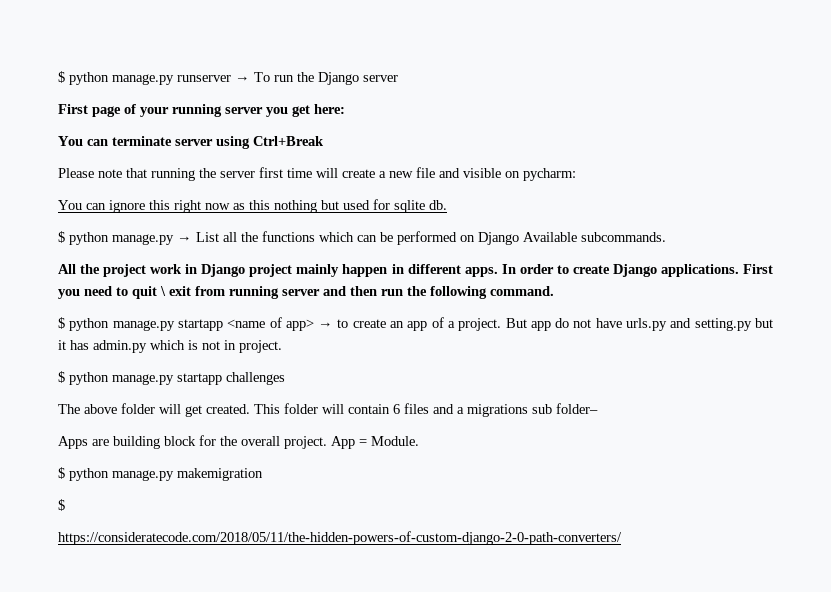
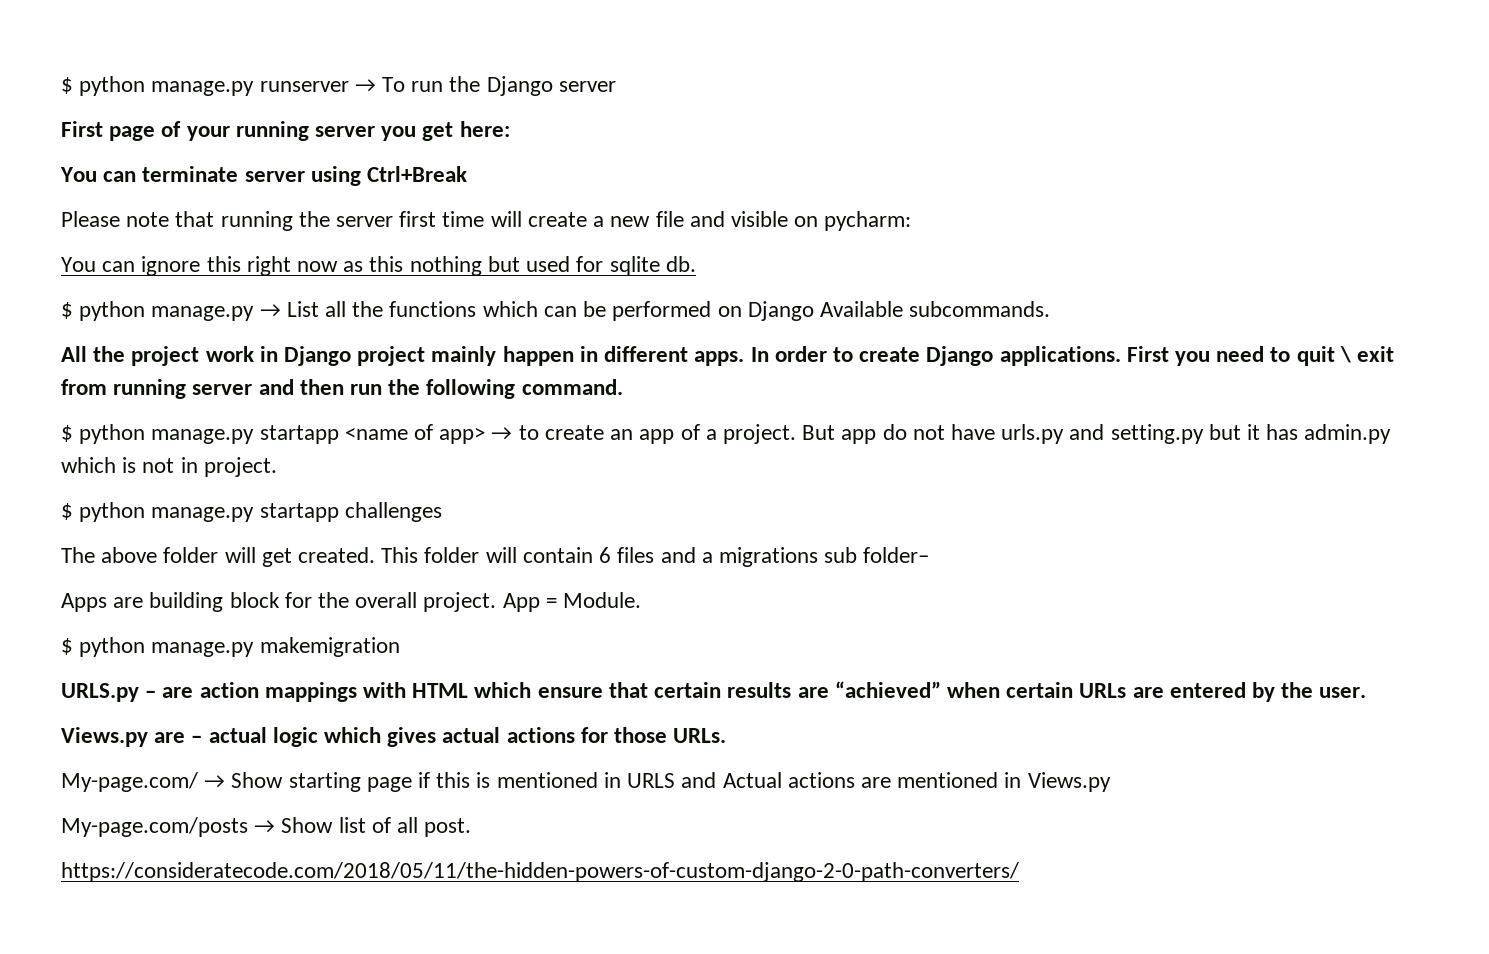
  $ python manage.py makemigration
- $
+ URLS.py – are action mappings with HTML which ensure that certain results are “achieved” when certain URLs are entered by the user.
+ Views.py are – actual logic which gives actual actions for those URLs.
+ My-page.com/ → Show starting page if this is mentioned in URLS and Actual actions are mentioned in Views.py
+ My-page.com/posts → Show list of all post.

